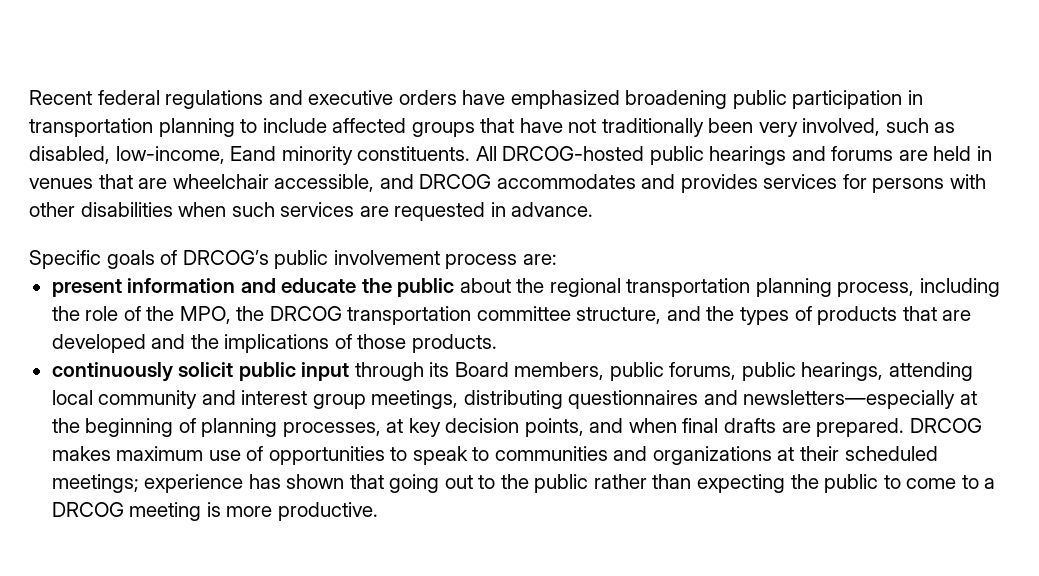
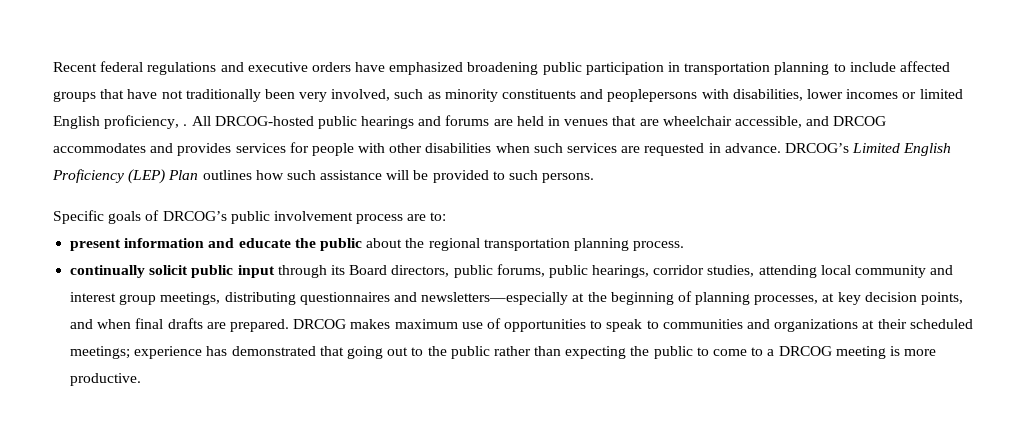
- Recent federal regulations and executive orders have emphasized broadening public participation in transportation planning to include affected groups that have not traditionally been very involved, such as disabled, low-income, Eand minority constituents.
+ Recent federal regulations and executive orders have emphasized broadening public participation in transportation planning to include affected groups that have not traditionally been very involved, such as minority constituents and peoplepersons with disabilities, lower incomes or limited English proficiency, .
- All DRCOG-hosted public hearings and forums are held in venues that are wheelchair accessible, and DRCOG accommodates and provides services for persons with other disabilities when such services are requested in advance.
+ All DRCOG-hosted public hearings and forums are held in venues that are wheelchair accessible, and DRCOG accommodates and provides services for people with other disabilities when such services are requested in advance. DRCOG’s Limited English Proficiency (LEP) Plan outlines how such assistance will be provided to such persons.
- Specific goals of DRCOG’s public involvement process are:
+ Specific goals of DRCOG’s public involvement process are to:
- present information and educate the public about the regional transportation planning process, including the role of the MPO, the DRCOG transportation committee structure, and the types of products that are developed and the implications of those products.
- continuously solicit public input through its Board members, public forums, public hearings, attending local community and interest group meetings, distributing questionnaires and newsletters—especially at the beginning of planning processes, at key decision points, and when final drafts are prepared.
+ present information and educate the public about the regional transportation planning process.
+ continually solicit public input through its Board directors, public forums, public hearings, corridor studies, attending local community and interest group meetings, distributing questionnaires and newsletters—especially at the beginning of planning processes, at key decision points, and when final drafts are prepared.
- DRCOG makes maximum use of opportunities to speak to communities and organizations at their scheduled meetings; experience has shown that going out to the public rather than expecting the public to come to a DRCOG meeting is more productive.
+ DRCOG makes maximum use of opportunities to speak to communities and organizations at their scheduled meetings; experience has demonstrated that going out to the public rather than expecting the public to come to a DRCOG meeting is more productive.

